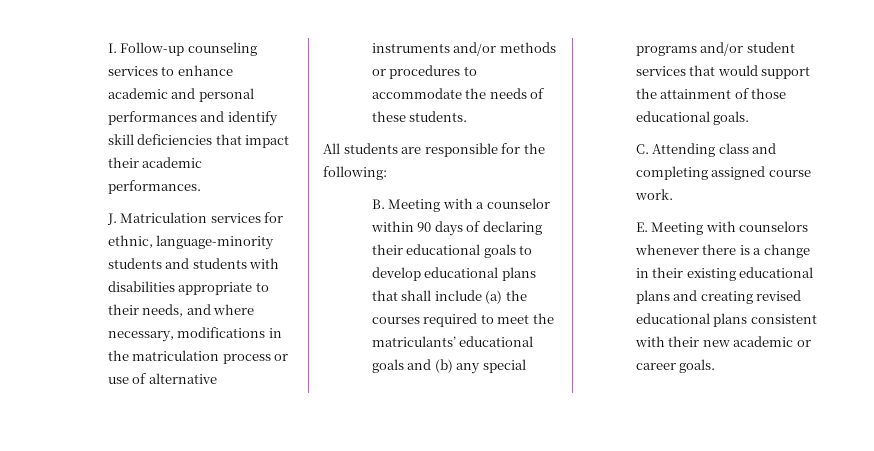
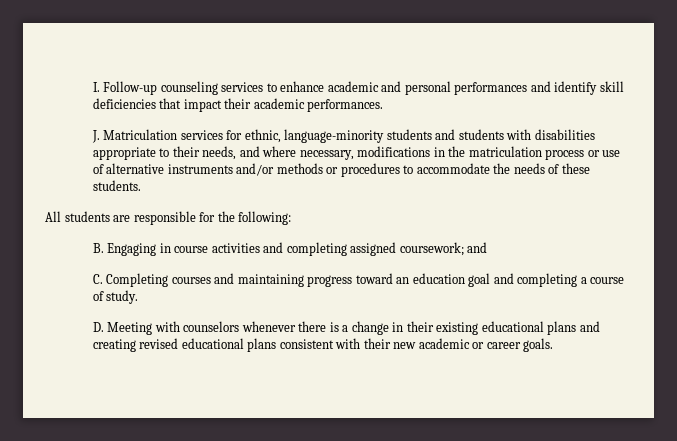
- B. Meeting with a counselor within 90 days of declaring their educational goals to develop educational plans that shall include (a) the courses required to meet the matriculants’ educational goals and (b) any special programs and/or student services that would support the attainment of those educational goals.
- C. Attending class and completing assigned course work.
- E. Meeting with counselors whenever there is a change in their existing educational plans and creating revised educational plans consistent with their new academic or career goals.
+ B. Engaging in course activities and completing assigned coursework; and
+ C. Completing courses and maintaining progress toward an education goal and completing a course of study.
+ D. Meeting with counselors whenever there is a change in their existing educational plans and creating revised educational plans consistent with their new academic or career goals.

